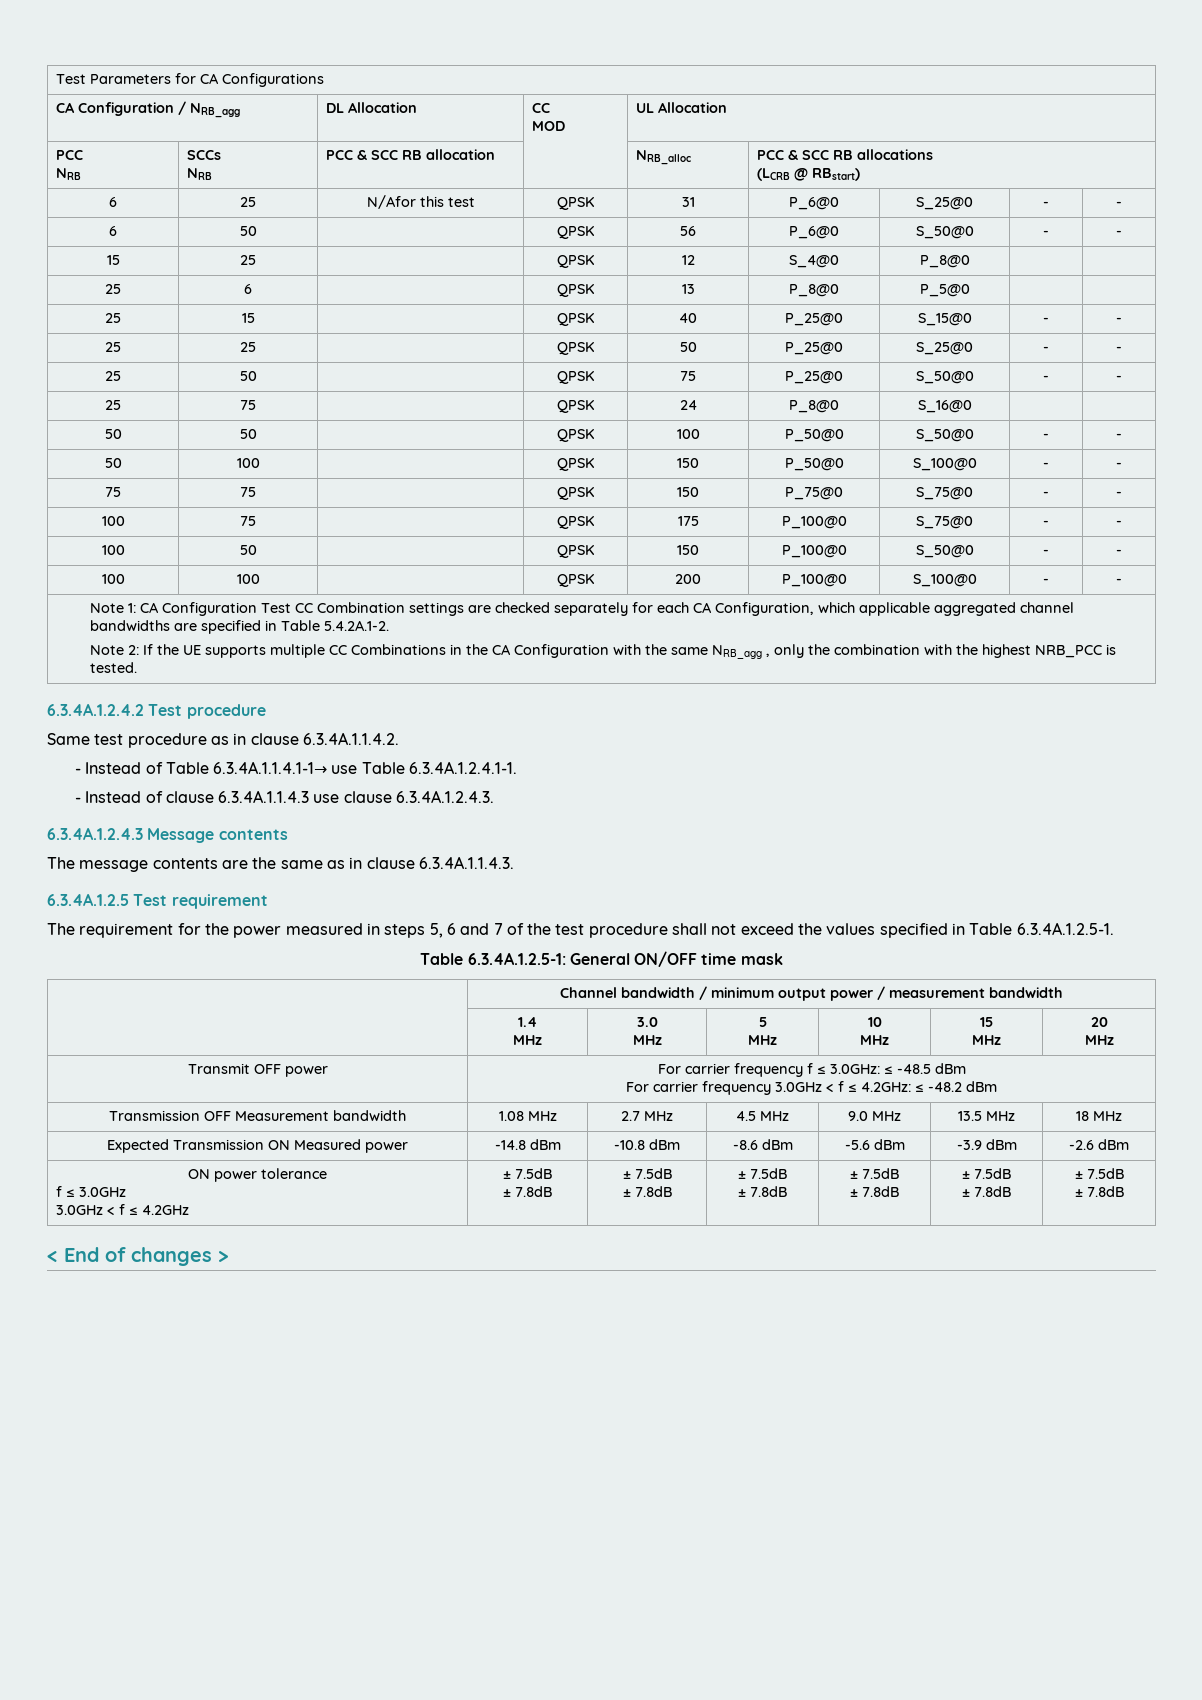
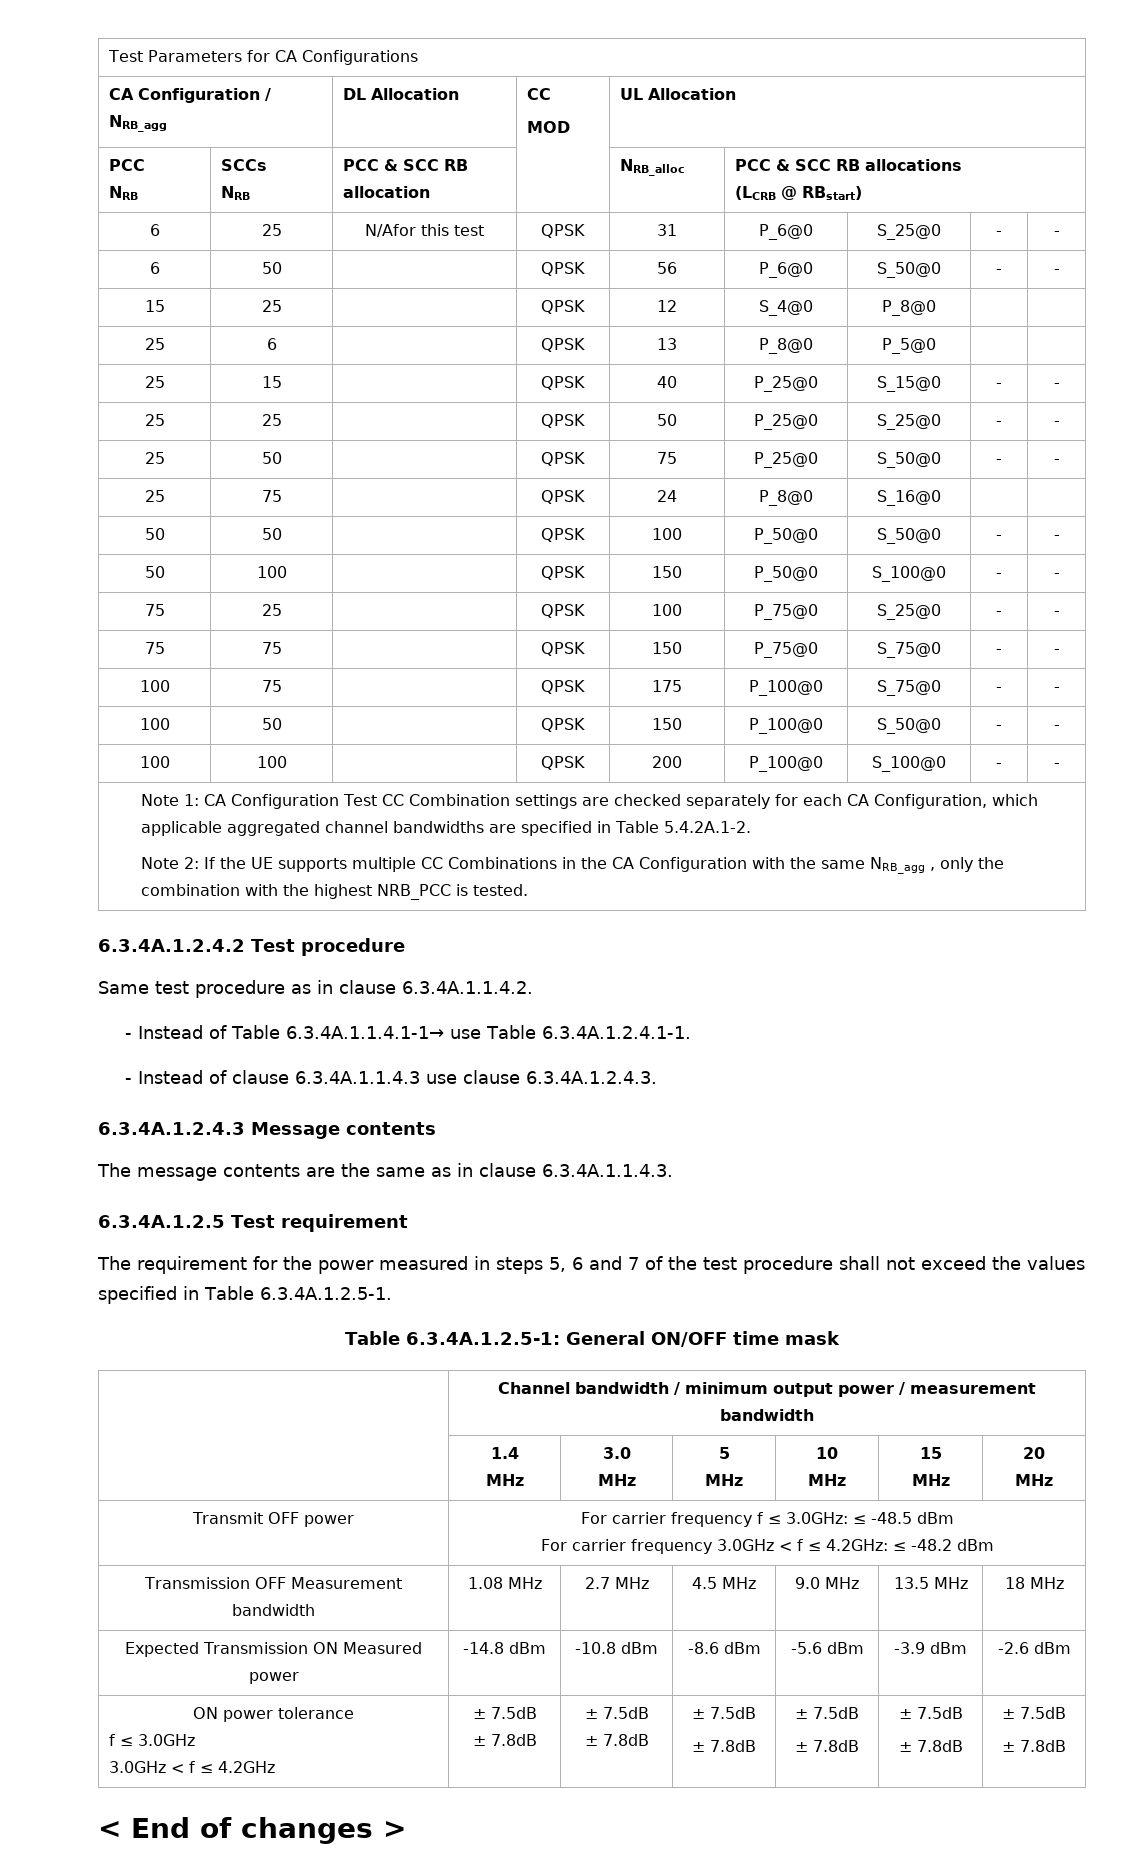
+ 75 | 25 | | QPSK | 100 | P_75@0 | S_25@0 | - | -

